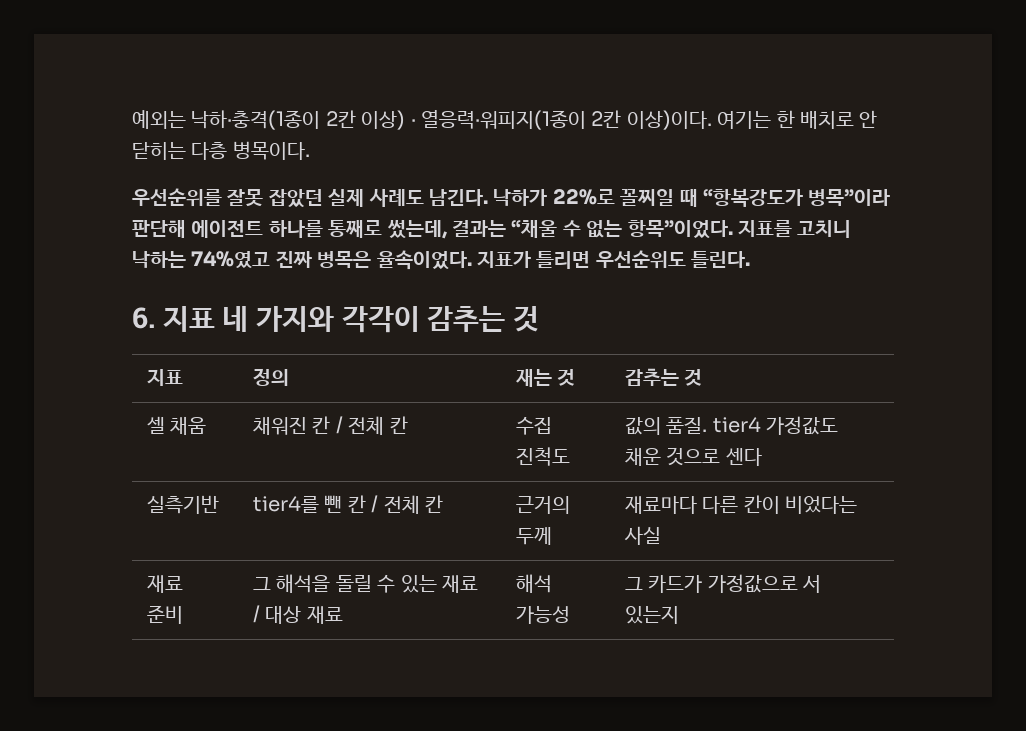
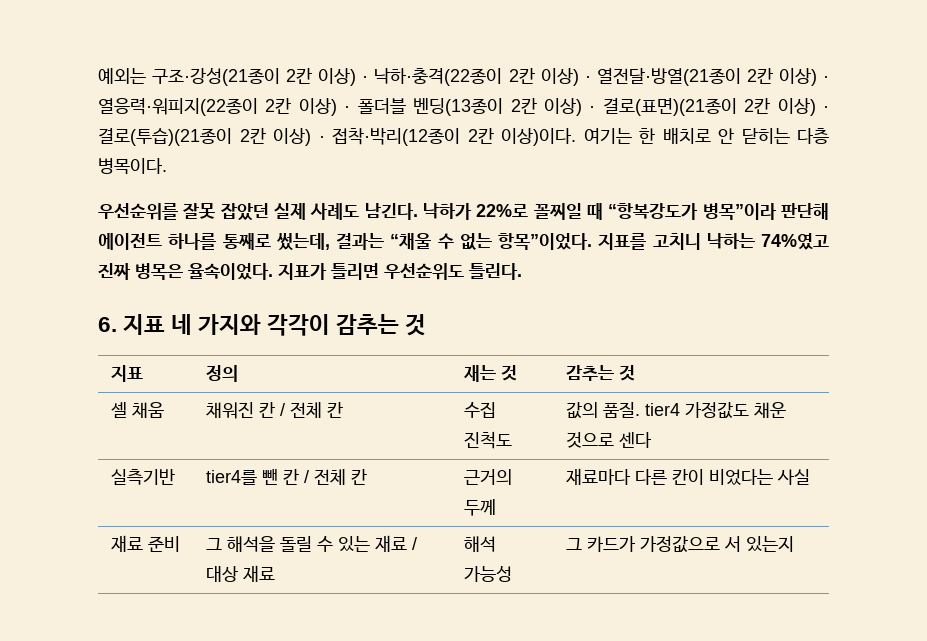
- 예외는 낙하·충격(1종이 2칸 이상) · 열응력·워피지(1종이 2칸 이상)이다.
+ 예외는 구조·강성(21종이 2칸 이상) · 낙하·충격(22종이 2칸 이상) · 열전달·방열(21종이 2칸 이상) · 열응력·워피지(22종이 2칸 이상) · 폴더블 벤딩(13종이 2칸 이상) · 결로(표면)(21종이 2칸 이상) · 결로(투습)(21종이 2칸 이상) · 접착·박리(12종이 2칸 이상)이다.

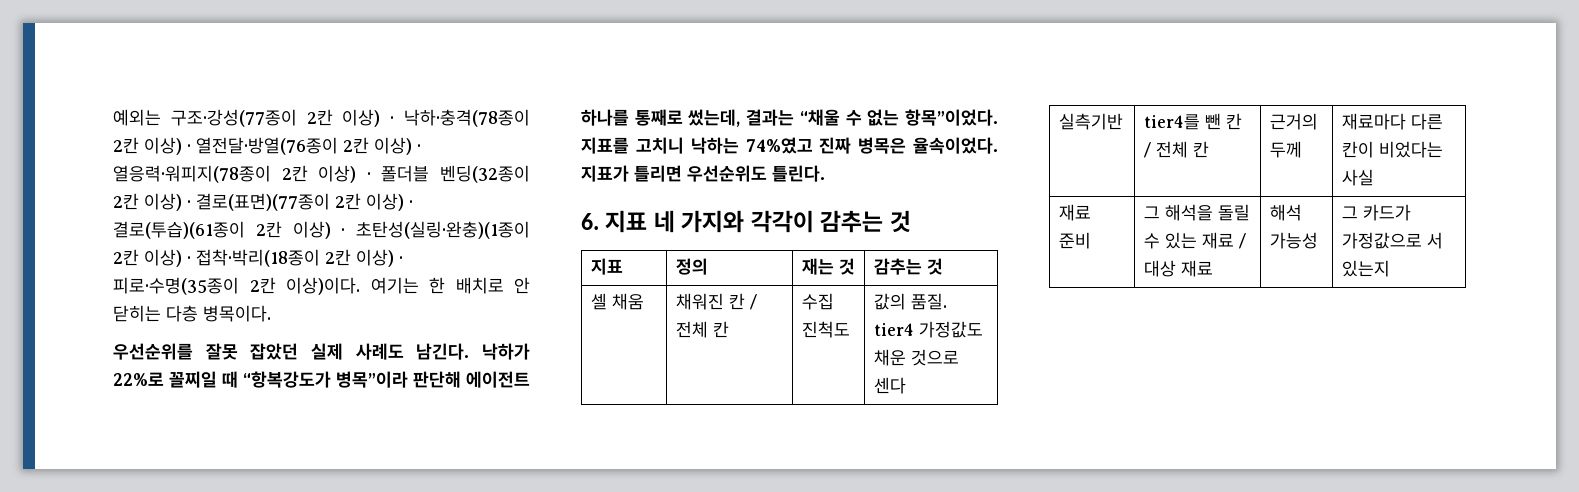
- 예외는 구조·강성(21종이 2칸 이상) · 낙하·충격(22종이 2칸 이상) · 열전달·방열(21종이 2칸 이상) · 열응력·워피지(22종이 2칸 이상) · 폴더블 벤딩(13종이 2칸 이상) · 결로(표면)(21종이 2칸 이상) · 결로(투습)(21종이 2칸 이상) · 접착·박리(12종이 2칸 이상)이다.
+ 예외는 구조·강성(77종이 2칸 이상) · 낙하·충격(78종이 2칸 이상) · 열전달·방열(76종이 2칸 이상) · 열응력·워피지(78종이 2칸 이상) · 폴더블 벤딩(32종이 2칸 이상) · 결로(표면)(77종이 2칸 이상) · 결로(투습)(61종이 2칸 이상) · 초탄성(실링·완충)(1종이 2칸 이상) · 접착·박리(18종이 2칸 이상) · 피로·수명(35종이 2칸 이상)이다.

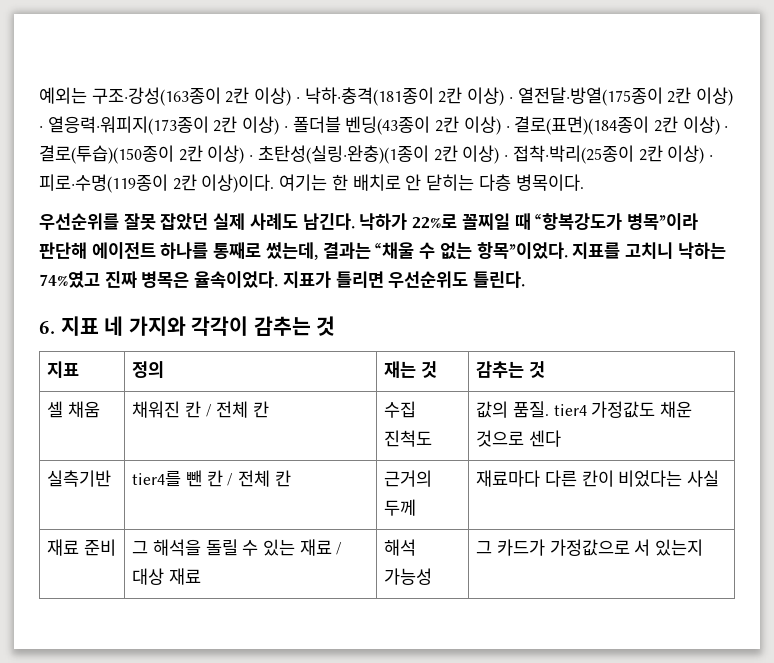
- 예외는 구조·강성(77종이 2칸 이상) · 낙하·충격(78종이 2칸 이상) · 열전달·방열(76종이 2칸 이상) · 열응력·워피지(78종이 2칸 이상) · 폴더블 벤딩(32종이 2칸 이상) · 결로(표면)(77종이 2칸 이상) · 결로(투습)(61종이 2칸 이상) · 초탄성(실링·완충)(1종이 2칸 이상) · 접착·박리(18종이 2칸 이상) · 피로·수명(35종이 2칸 이상)이다.
+ 예외는 구조·강성(163종이 2칸 이상) · 낙하·충격(181종이 2칸 이상) · 열전달·방열(175종이 2칸 이상) · 열응력·워피지(173종이 2칸 이상) · 폴더블 벤딩(43종이 2칸 이상) · 결로(표면)(184종이 2칸 이상) · 결로(투습)(150종이 2칸 이상) · 초탄성(실링·완충)(1종이 2칸 이상) · 접착·박리(25종이 2칸 이상) · 피로·수명(119종이 2칸 이상)이다.

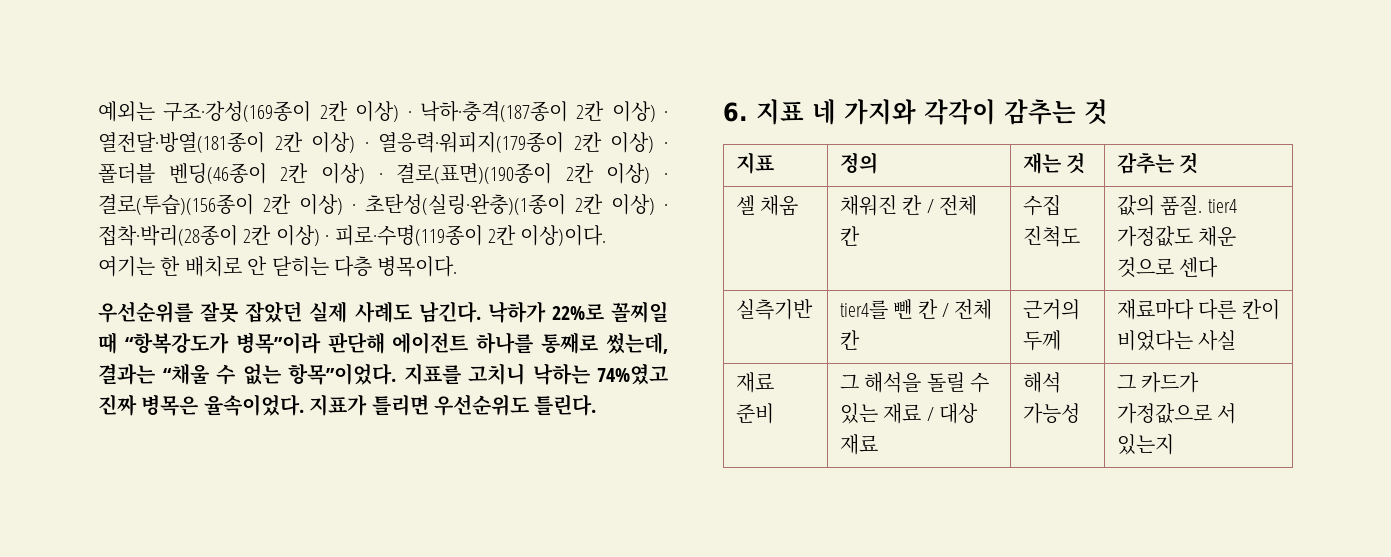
- 예외는 구조·강성(163종이 2칸 이상) · 낙하·충격(181종이 2칸 이상) · 열전달·방열(175종이 2칸 이상) · 열응력·워피지(173종이 2칸 이상) · 폴더블 벤딩(43종이 2칸 이상) · 결로(표면)(184종이 2칸 이상) · 결로(투습)(150종이 2칸 이상) · 초탄성(실링·완충)(1종이 2칸 이상) · 접착·박리(25종이 2칸 이상) · 피로·수명(119종이 2칸 이상)이다.
+ 예외는 구조·강성(169종이 2칸 이상) · 낙하·충격(187종이 2칸 이상) · 열전달·방열(181종이 2칸 이상) · 열응력·워피지(179종이 2칸 이상) · 폴더블 벤딩(46종이 2칸 이상) · 결로(표면)(190종이 2칸 이상) · 결로(투습)(156종이 2칸 이상) · 초탄성(실링·완충)(1종이 2칸 이상) · 접착·박리(28종이 2칸 이상) · 피로·수명(119종이 2칸 이상)이다.

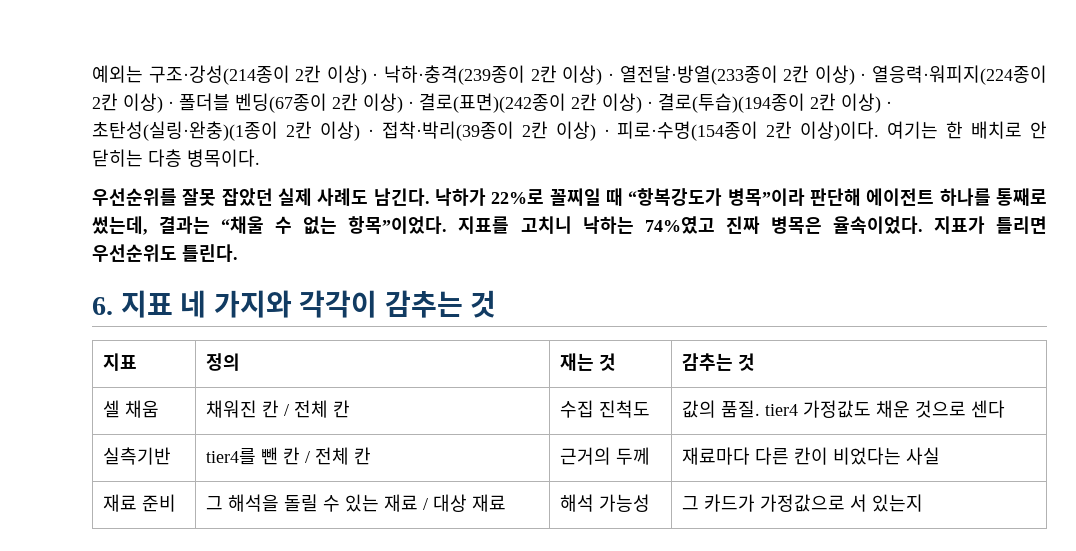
- 예외는 구조·강성(169종이 2칸 이상) · 낙하·충격(187종이 2칸 이상) · 열전달·방열(181종이 2칸 이상) · 열응력·워피지(179종이 2칸 이상) · 폴더블 벤딩(46종이 2칸 이상) · 결로(표면)(190종이 2칸 이상) · 결로(투습)(156종이 2칸 이상) · 초탄성(실링·완충)(1종이 2칸 이상) · 접착·박리(28종이 2칸 이상) · 피로·수명(119종이 2칸 이상)이다.
+ 예외는 구조·강성(214종이 2칸 이상) · 낙하·충격(239종이 2칸 이상) · 열전달·방열(233종이 2칸 이상) · 열응력·워피지(224종이 2칸 이상) · 폴더블 벤딩(67종이 2칸 이상) · 결로(표면)(242종이 2칸 이상) · 결로(투습)(194종이 2칸 이상) · 초탄성(실링·완충)(1종이 2칸 이상) · 접착·박리(39종이 2칸 이상) · 피로·수명(154종이 2칸 이상)이다.

